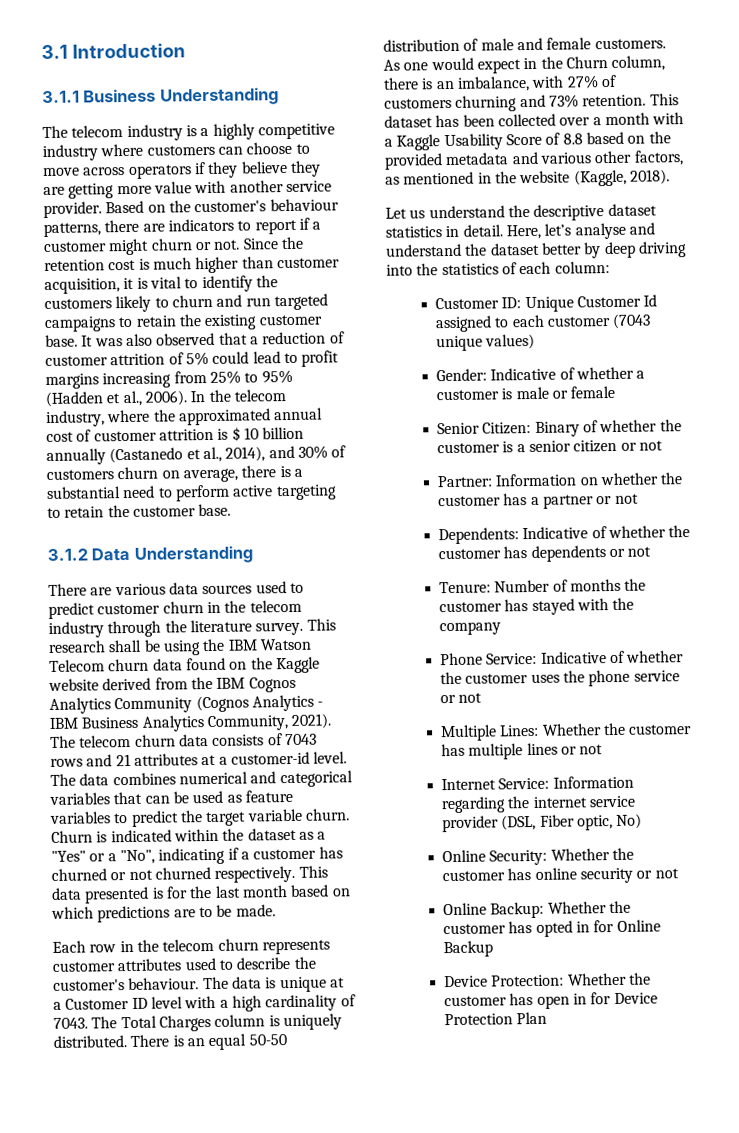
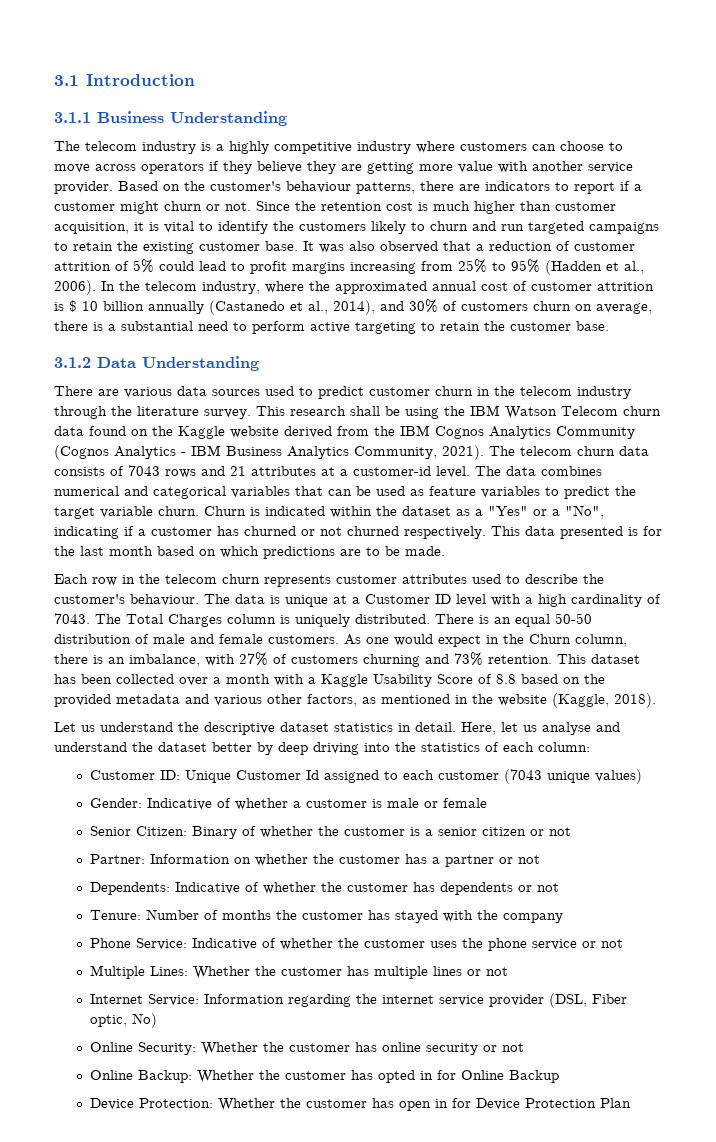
- Here, let’s analyse and understand the dataset better by deep driving into the statistics of each column:
+ Here, let us analyse and understand the dataset better by deep driving into the statistics of each column:

